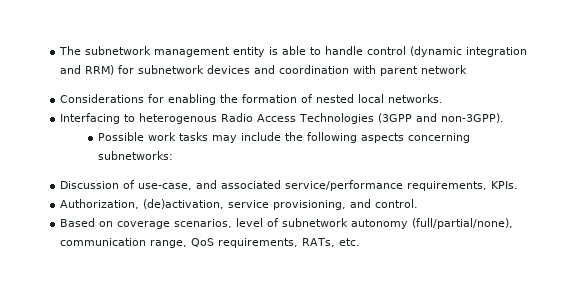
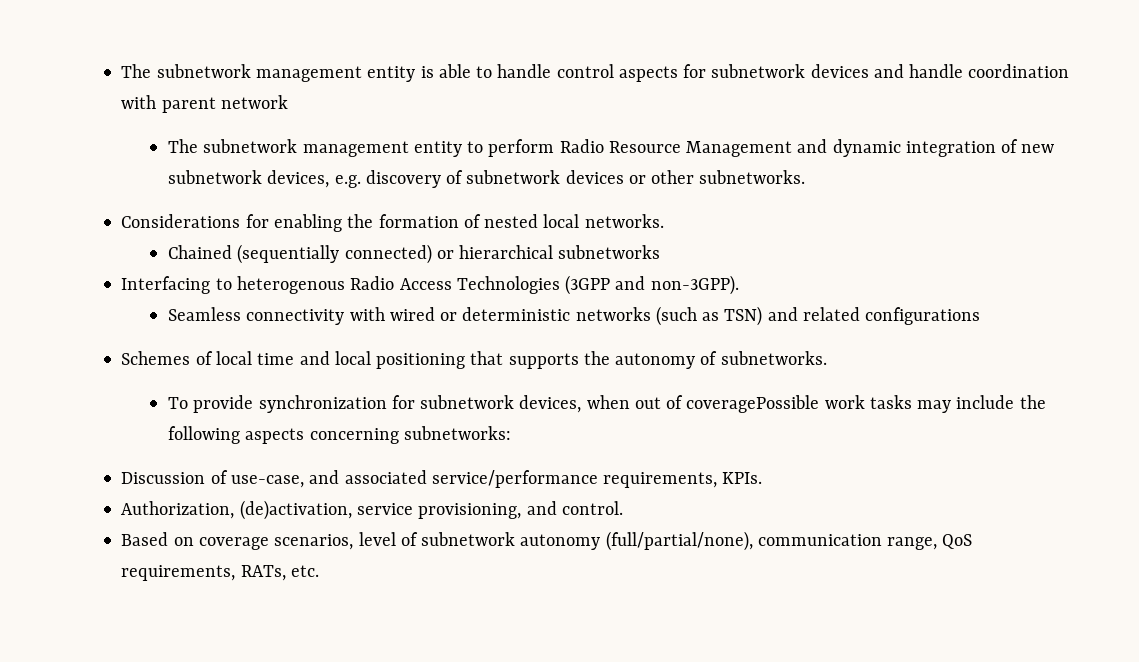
- The subnetwork management entity is able to handle control (dynamic integration and RRM) for subnetwork devices and coordination with parent network
+ The subnetwork management entity is able to handle control aspects for subnetwork devices and handle coordination with parent network
+ The subnetwork management entity to perform Radio Resource Management and dynamic integration of new subnetwork devices, e.g. discovery of subnetwork devices or other subnetworks.
+ Chained (sequentially connected) or hierarchical subnetworks
- Possible work tasks may include the following aspects concerning subnetworks:
+ Seamless connectivity with wired or deterministic networks (such as TSN) and related configurations
+ Schemes of local time and local positioning that supports the autonomy of subnetworks.
+ To provide synchronization for subnetwork devices, when out of coveragePossible work tasks may include the following aspects concerning subnetworks:

